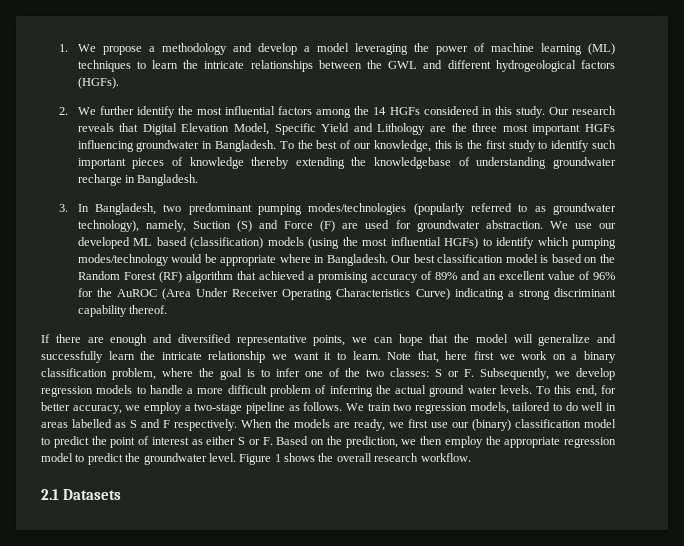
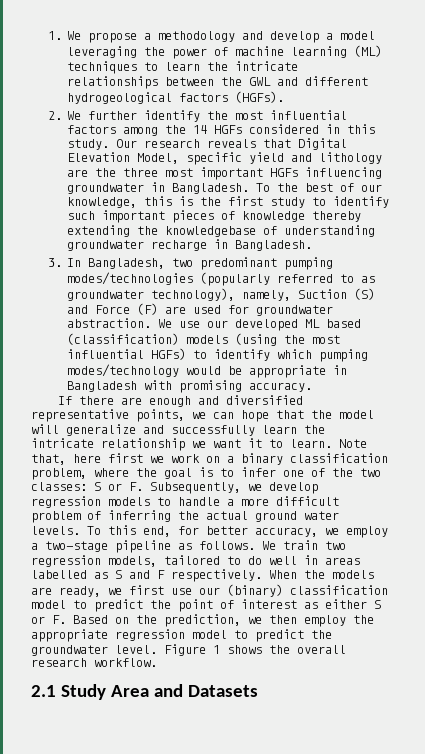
- Our research reveals that Digital Elevation Model, Specific Yield and Lithology are the three most important HGFs influencing groundwater in Bangladesh.
+ Our research reveals that Digital Elevation Model, specific yield and lithology are the three most important HGFs influencing groundwater in Bangladesh.
- We use our developed ML based (classification) models (using the most influential HGFs) to identify which pumping modes/technology would be appropriate where in Bangladesh. Our best classification model is based on the Random Forest (RF) algorithm that achieved a promising accuracy of 89% and an excellent value of 96% for the AuROC (Area Under Receiver Operating Characteristics Curve) indicating a strong discriminant capability thereof.
+ We use our developed ML based (classification) models (using the most influential HGFs) to identify which pumping modes/technology would be appropriate in Bangladesh with promising accuracy.
- 2.1 Datasets
+ 2.1 Study Area and Datasets

